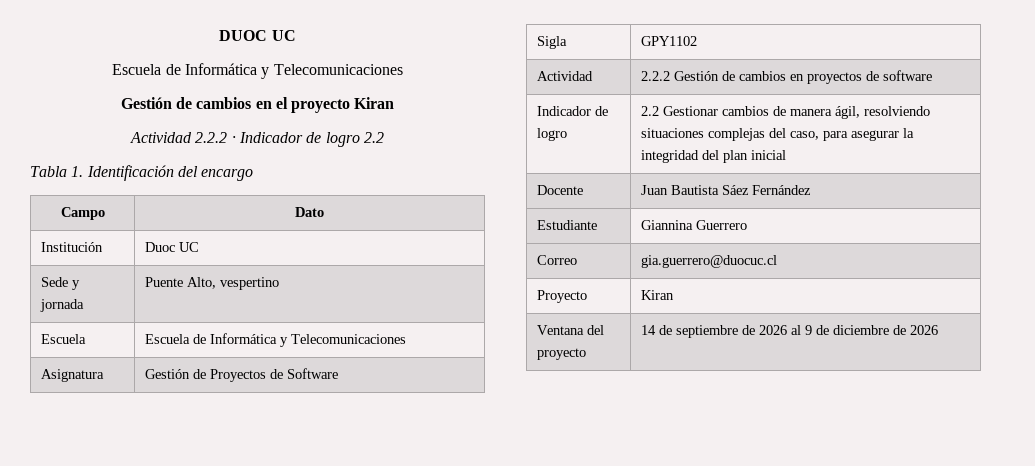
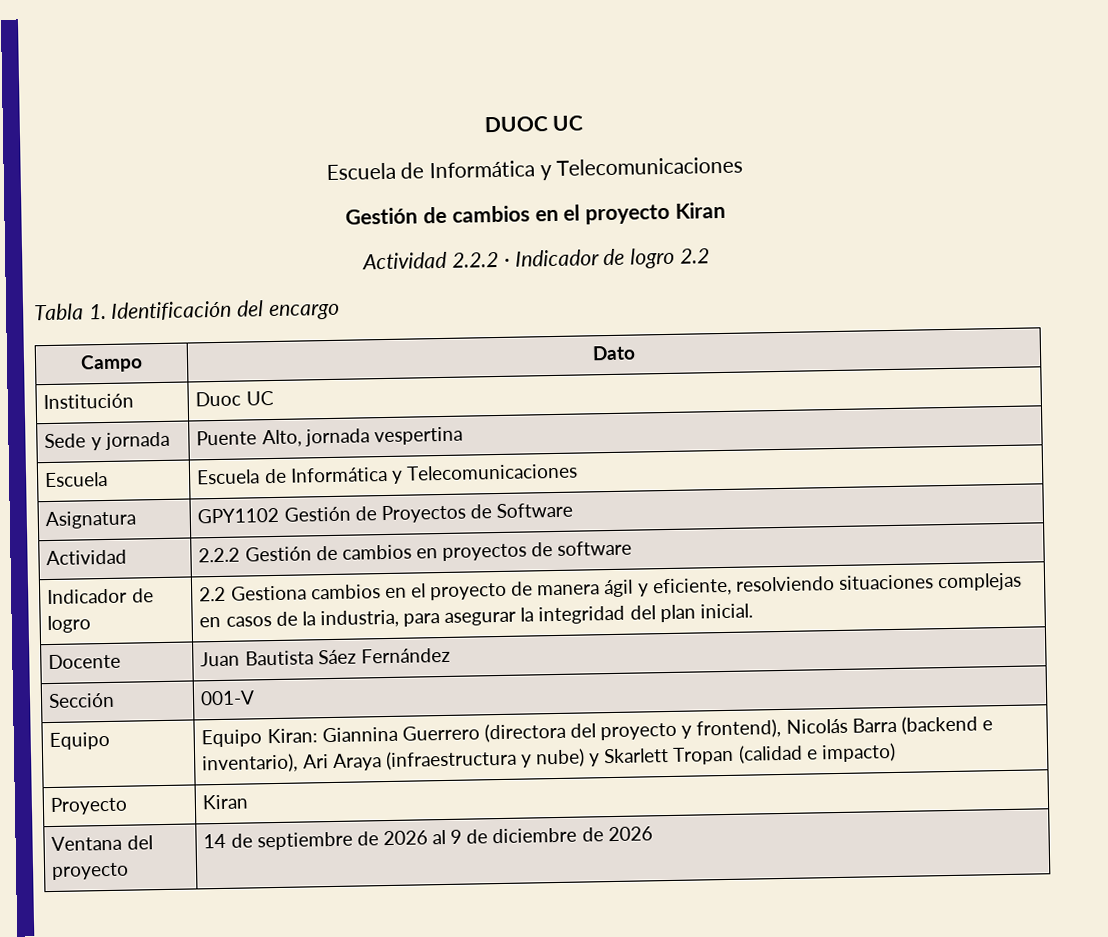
- Sede y jornada | Puente Alto, vespertino
+ Sede y jornada | Puente Alto, jornada vespertina
- Asignatura | Gestión de Proyectos de Software
+ Asignatura | GPY1102 Gestión de Proyectos de Software
- Sigla | GPY1102
- Indicador de logro | 2.2 Gestionar cambios de manera ágil, resolviendo situaciones complejas del caso, para asegurar la integridad del plan inicial
+ Indicador de logro | 2.2 Gestiona cambios en el proyecto de manera ágil y eficiente, resolviendo situaciones complejas en casos de la industria, para asegurar la integridad del plan inicial.
- Estudiante | Giannina Guerrero
- Correo | gia.guerrero@duocuc.cl
+ Sección | 001-V
+ Equipo | Equipo Kiran: Giannina Guerrero (directora del proyecto y frontend), Nicolás Barra (backend e inventario), Ari Araya (infraestructura y nube) y Skarlett Tropan (calidad e impacto)

